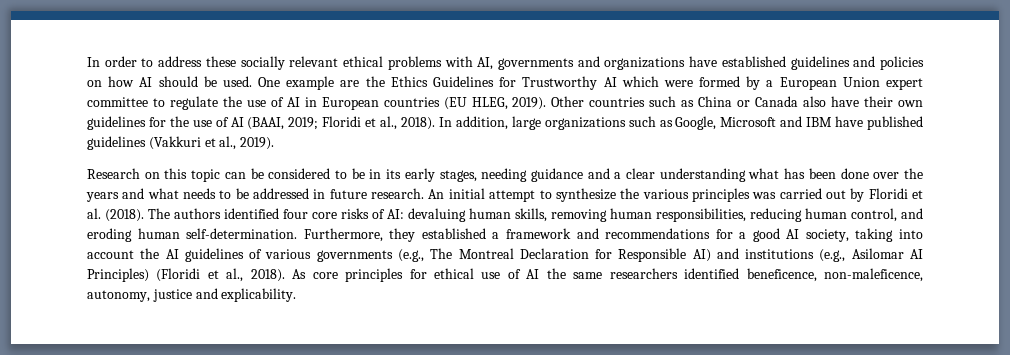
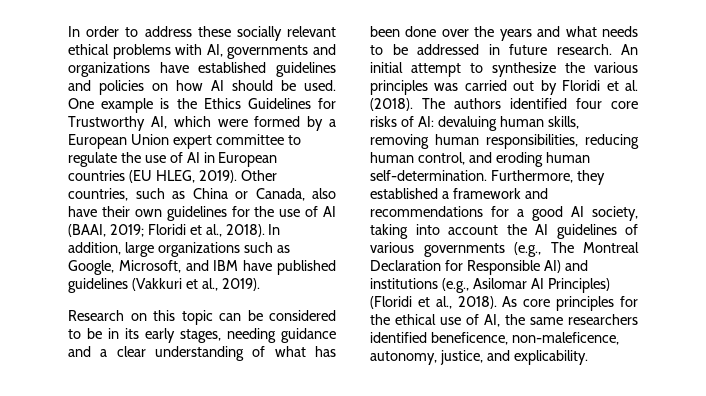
- One example are the Ethics Guidelines for Trustworthy AI which were formed by a European Union expert committee to regulate the use of AI in European countries (EU HLEG, 2019).
+ One example is the Ethics Guidelines for Trustworthy AI, which were formed by a European Union expert committee to regulate the use of AI in European countries (EU HLEG, 2019).
- Other countries such as China or Canada also have their own guidelines for the use of AI (BAAI, 2019; Floridi et al., 2018).
+ Other countries, such as China or Canada, also have their own guidelines for the use of AI (BAAI, 2019; Floridi et al., 2018).
- In addition, large organizations such as Google, Microsoft and IBM have published guidelines (Vakkuri et al., 2019).
+ In addition, large organizations such as Google, Microsoft, and IBM have published guidelines (Vakkuri et al., 2019).
- Research on this topic can be considered to be in its early stages, needing guidance and a clear understanding what has been done over the years and what needs to be addressed in future research.
+ Research on this topic can be considered to be in its early stages, needing guidance and a clear understanding of what has been done over the years and what needs to be addressed in future research.
- As core principles for ethical use of AI the same researchers identified beneficence, non-maleficence, autonomy, justice and explicability.
+ As core principles for the ethical use of AI, the same researchers identified beneficence, non-maleficence, autonomy, justice, and explicability.

